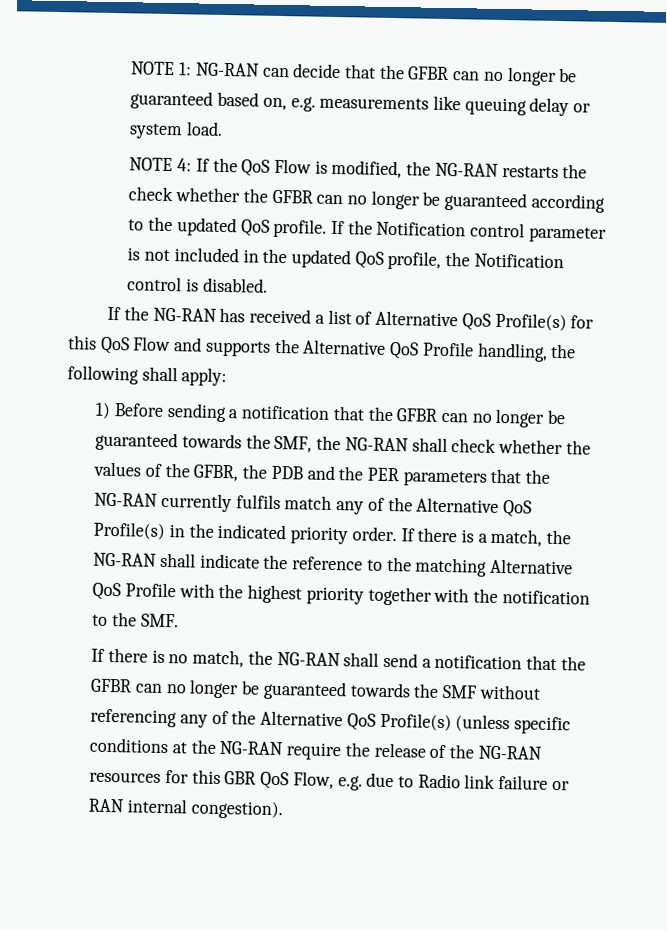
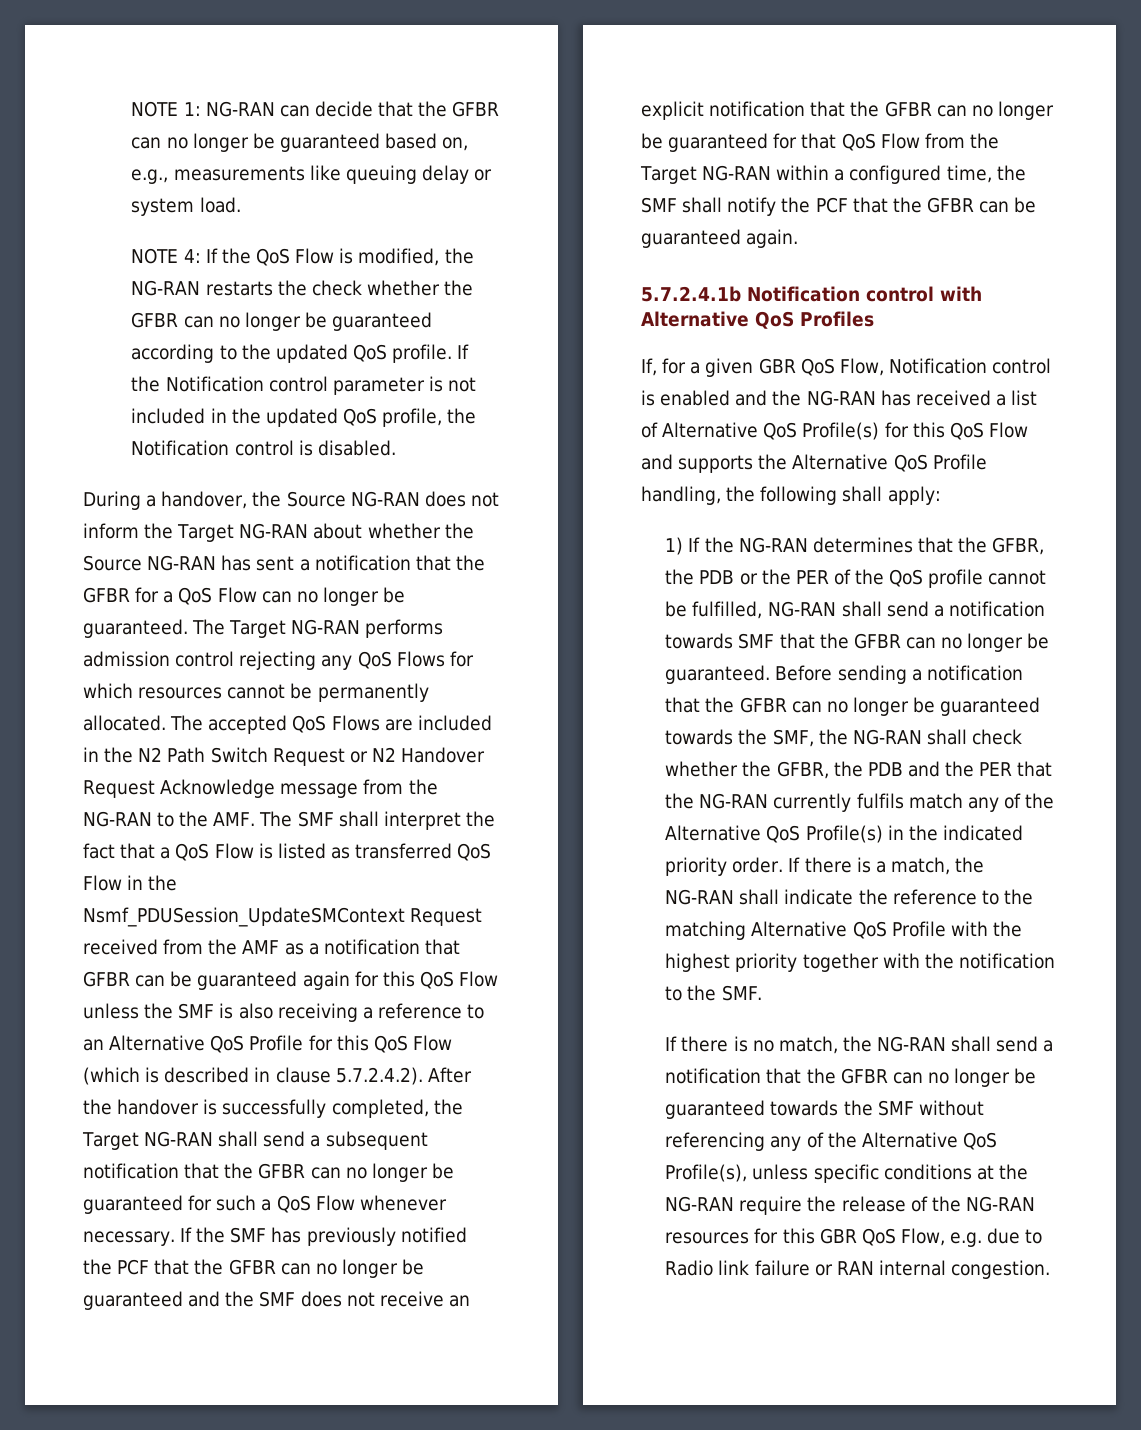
- NOTE 1: NG-RAN can decide that the GFBR can no longer be guaranteed based on, e.g. measurements like queuing delay or system load.
+ NOTE 1: NG-RAN can decide that the GFBR can no longer be guaranteed based on, e.g., measurements like queuing delay or system load.
- If the NG-RAN has received a list of Alternative QoS Profile(s) for this QoS Flow and supports the Alternative QoS Profile handling, the following shall apply:
+ During a handover, the Source NG-RAN does not inform the Target NG-RAN about whether the Source NG-RAN has sent a notification that the GFBR for a QoS Flow can no longer be guaranteed. The Target NG-RAN performs admission control rejecting any QoS Flows for which resources cannot be permanently allocated. The accepted QoS Flows are included in the N2 Path Switch Request or N2 Handover Request Acknowledge message from the NG-RAN to the AMF. The SMF shall interpret the fact that a QoS Flow is listed as transferred QoS Flow in the Nsmf_PDUSession_UpdateSMContext Request received from the AMF as a notification that GFBR can be guaranteed again for this QoS Flow unless the SMF is also receiving a reference to an Alternative QoS Profile for this QoS Flow (which is described in clause 5.7.2.4.2). After the handover is successfully completed, the Target NG-RAN shall send a subsequent notification that the GFBR can no longer be guaranteed for such a QoS Flow whenever necessary. If the SMF has previously notified the PCF that the GFBR can no longer be guaranteed and the SMF does not receive an explicit notification that the GFBR can no longer be guaranteed for that QoS Flow from the Target NG-RAN within a configured time, the SMF shall notify the PCF that the GFBR can be guaranteed again.
+ 5.7.2.4.1b Notification control with Alternative QoS Profiles
+ If, for a given GBR QoS Flow, Notification control is enabled and the NG-RAN has received a list of Alternative QoS Profile(s) for this QoS Flow and supports the Alternative QoS Profile handling, the following shall apply:
- 1) Before sending a notification that the GFBR can no longer be guaranteed towards the SMF, the NG-RAN shall check whether the values of the GFBR, the PDB and the PER parameters that the NG-RAN currently fulfils match any of the Alternative QoS Profile(s) in the indicated priority order.
+ 1) If the NG-RAN determines that the GFBR, the PDB or the PER of the QoS profile cannot be fulfilled, NG-RAN shall send a notification towards SMF that the GFBR can no longer be guaranteed. Before sending a notification that the GFBR can no longer be guaranteed towards the SMF, the NG-RAN shall check whether the GFBR, the PDB and the PER that the NG-RAN currently fulfils match any of the Alternative QoS Profile(s) in the indicated priority order.
- If there is no match, the NG-RAN shall send a notification that the GFBR can no longer be guaranteed towards the SMF without referencing any of the Alternative QoS Profile(s) (unless specific conditions at the NG-RAN require the release of the NG-RAN resources for this GBR QoS Flow, e.g. due to Radio link failure or RAN internal congestion).
+ If there is no match, the NG-RAN shall send a notification that the GFBR can no longer be guaranteed towards the SMF without referencing any of the Alternative QoS Profile(s), unless specific conditions at the NG-RAN require the release of the NG-RAN resources for this GBR QoS Flow, e.g. due to Radio link failure or RAN internal congestion.

